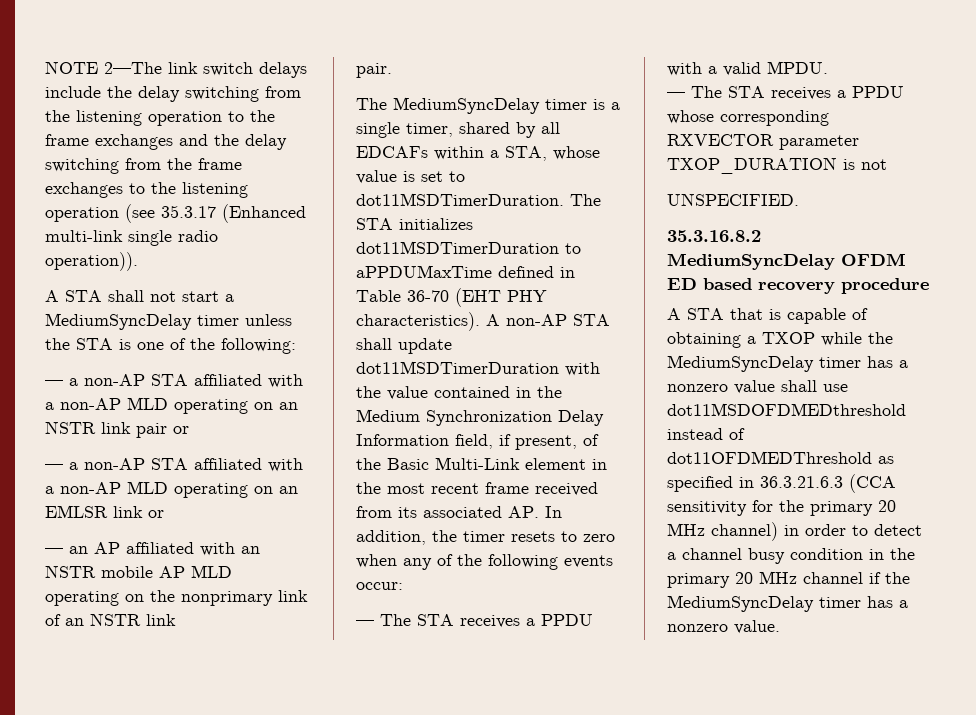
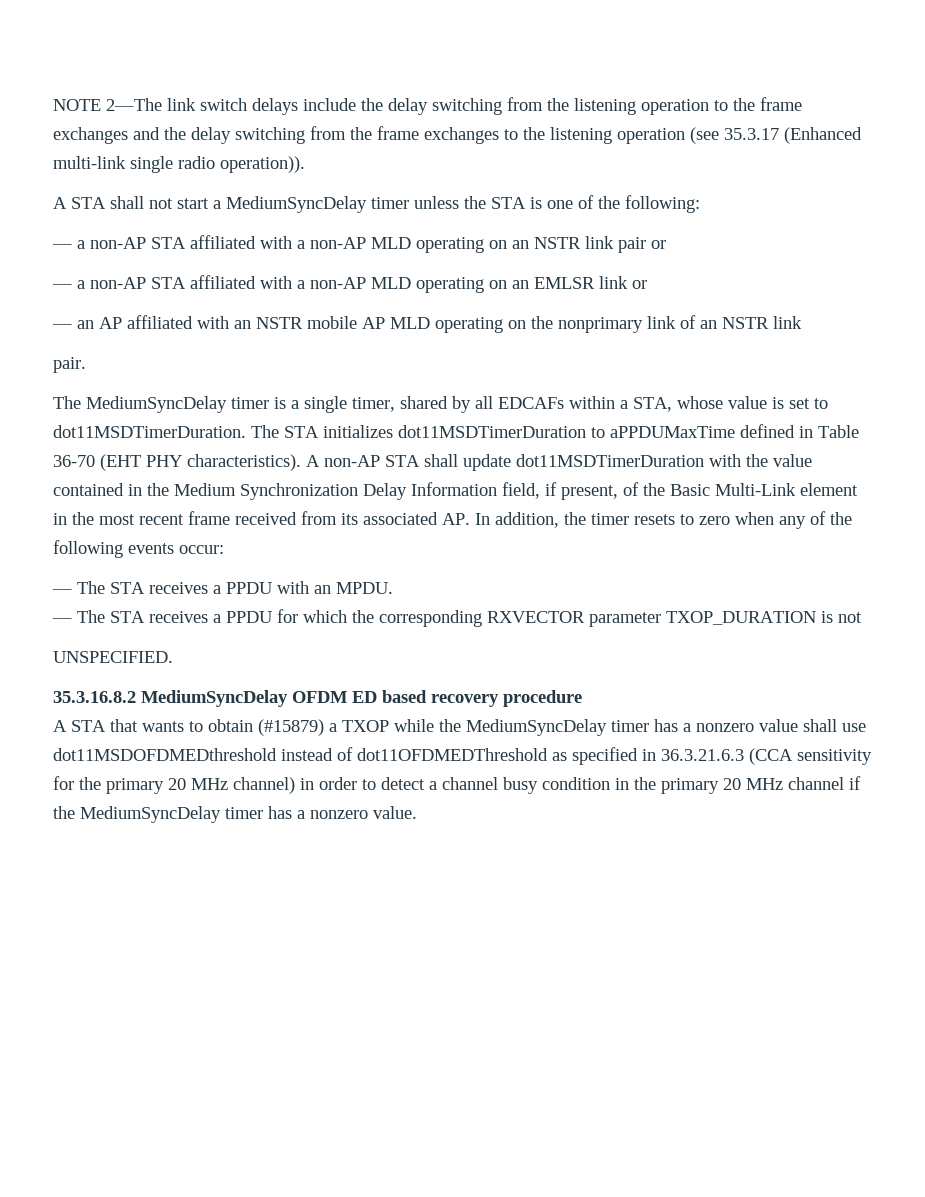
- — The STA receives a PPDU with a valid MPDU.
+ — The STA receives a PPDU with an MPDU.
- — The STA receives a PPDU whose corresponding RXVECTOR parameter TXOP_DURATION is not
+ — The STA receives a PPDU for which the corresponding RXVECTOR parameter TXOP_DURATION is not
- A STA that is capable of obtaining a TXOP while the MediumSyncDelay timer has a nonzero value shall use dot11MSDOFDMEDthreshold instead of dot11OFDMEDThreshold as specified in 36.3.21.6.3 (CCA sensitivity for the primary 20 MHz channel) in order to detect a channel busy condition in the primary 20 MHz channel if the MediumSyncDelay timer has a nonzero value.
+ A STA that wants to obtain (#15879) a TXOP while the MediumSyncDelay timer has a nonzero value shall use dot11MSDOFDMEDthreshold instead of dot11OFDMEDThreshold as specified in 36.3.21.6.3 (CCA sensitivity for the primary 20 MHz channel) in order to detect a channel busy condition in the primary 20 MHz channel if the MediumSyncDelay timer has a nonzero value.

